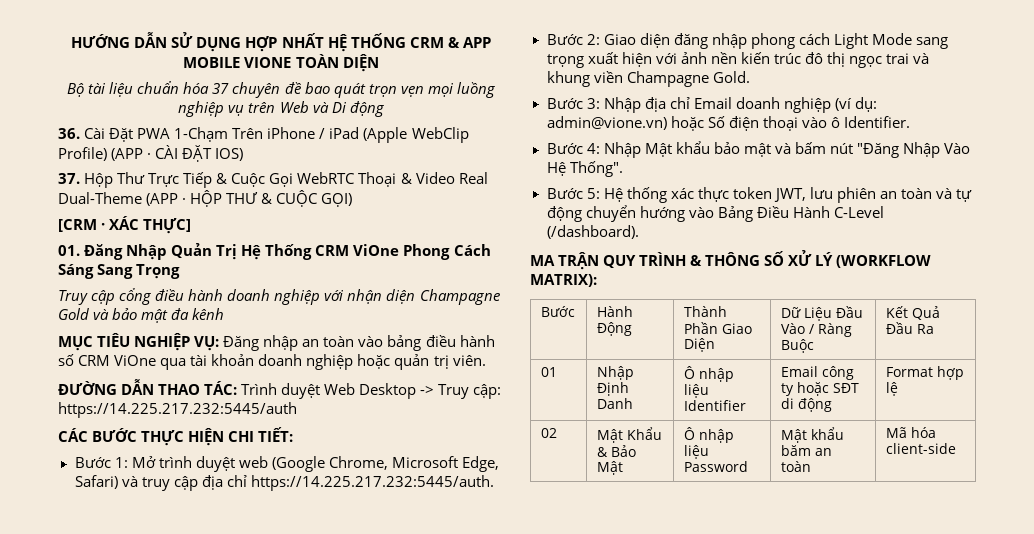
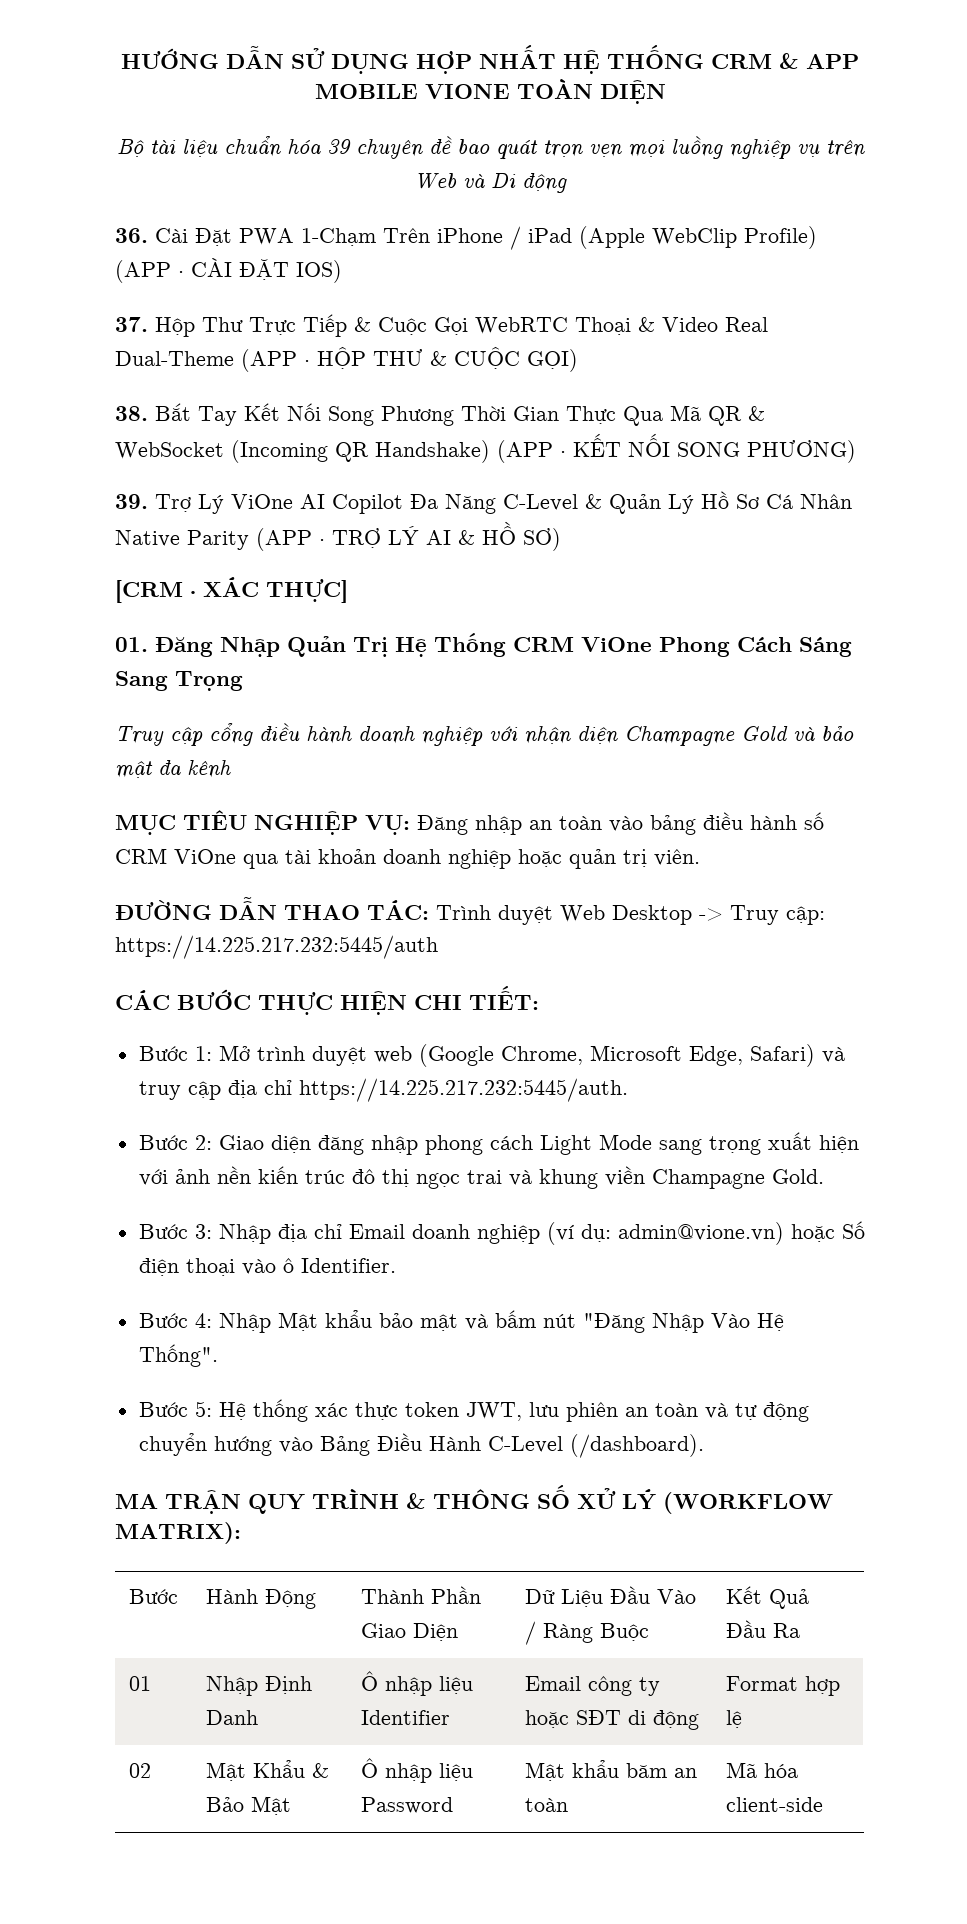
- Bộ tài liệu chuẩn hóa 37 chuyên đề bao quát trọn vẹn mọi luồng nghiệp vụ trên Web và Di động
+ Bộ tài liệu chuẩn hóa 39 chuyên đề bao quát trọn vẹn mọi luồng nghiệp vụ trên Web và Di động
+ 38. Bắt Tay Kết Nối Song Phương Thời Gian Thực Qua Mã QR & WebSocket (Incoming QR Handshake) (APP · KẾT NỐI SONG PHƯƠNG)
+ 39. Trợ Lý ViOne AI Copilot Đa Năng C-Level & Quản Lý Hồ Sơ Cá Nhân Native Parity (APP · TRỢ LÝ AI & HỒ SƠ)

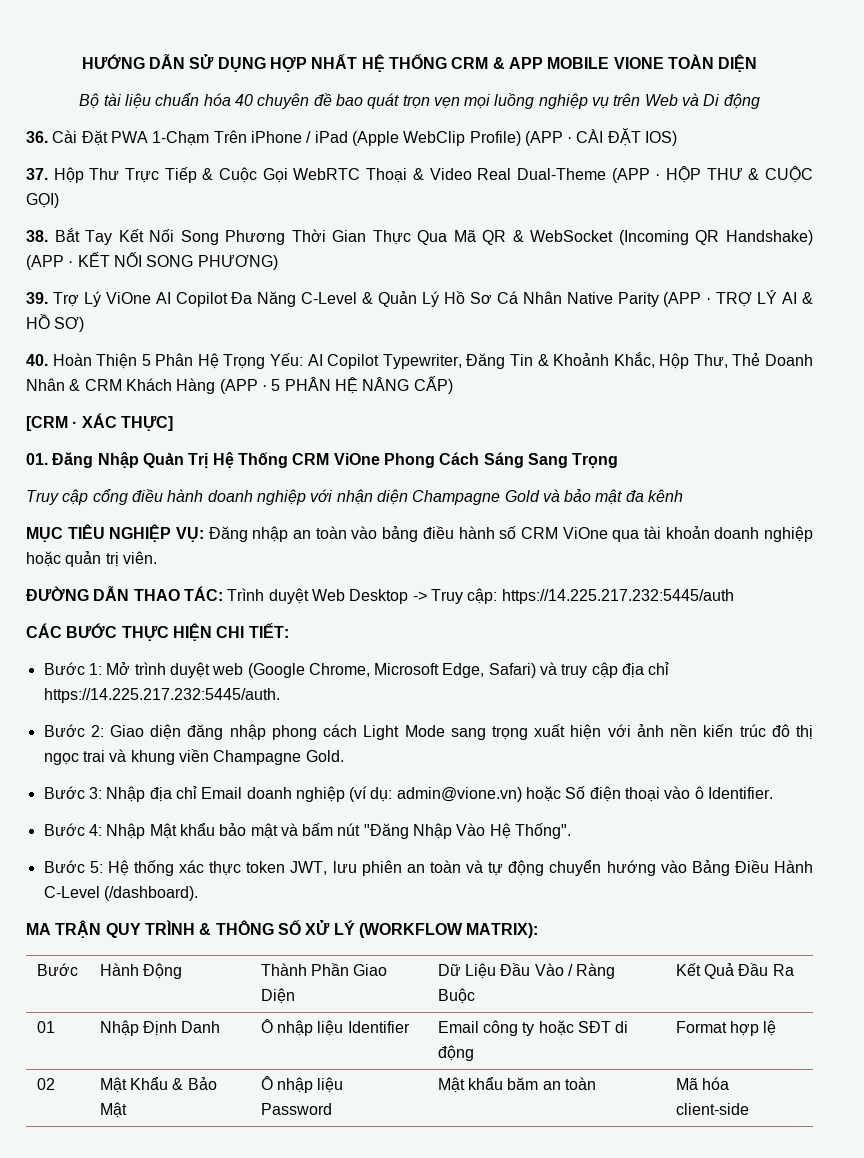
- Bộ tài liệu chuẩn hóa 39 chuyên đề bao quát trọn vẹn mọi luồng nghiệp vụ trên Web và Di động
+ Bộ tài liệu chuẩn hóa 40 chuyên đề bao quát trọn vẹn mọi luồng nghiệp vụ trên Web và Di động
+ 40. Hoàn Thiện 5 Phân Hệ Trọng Yếu: AI Copilot Typewriter, Đăng Tin & Khoảnh Khắc, Hộp Thư, Thẻ Doanh Nhân & CRM Khách Hàng (APP · 5 PHÂN HỆ NÂNG CẤP)

